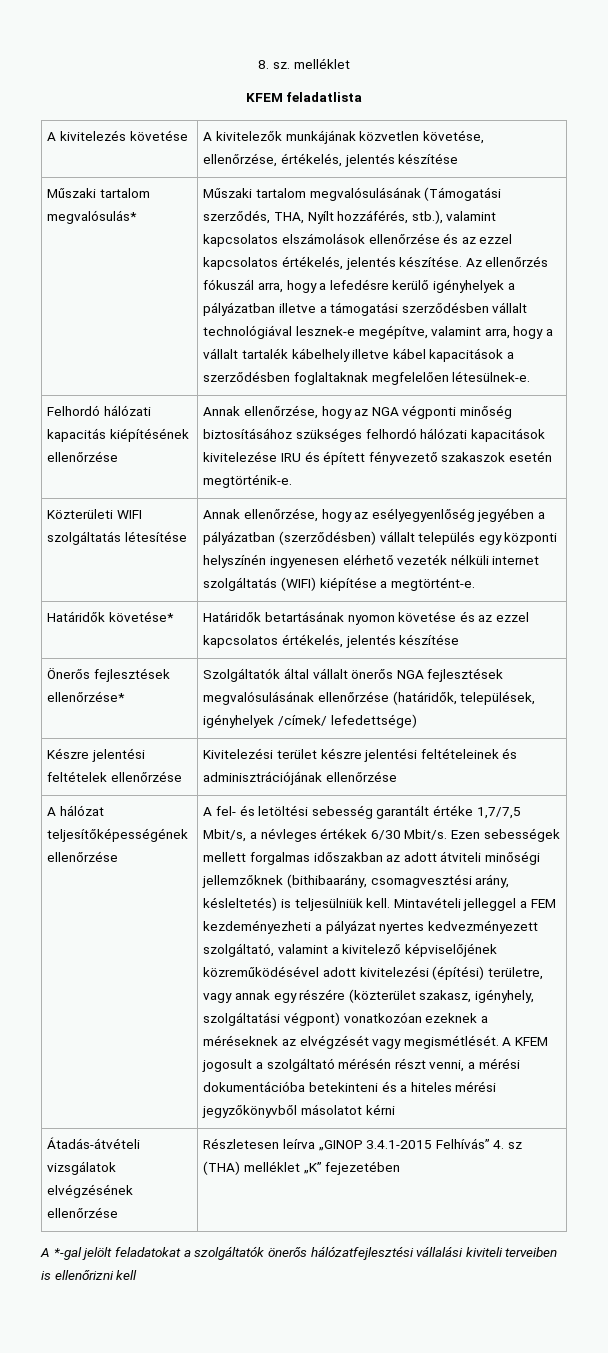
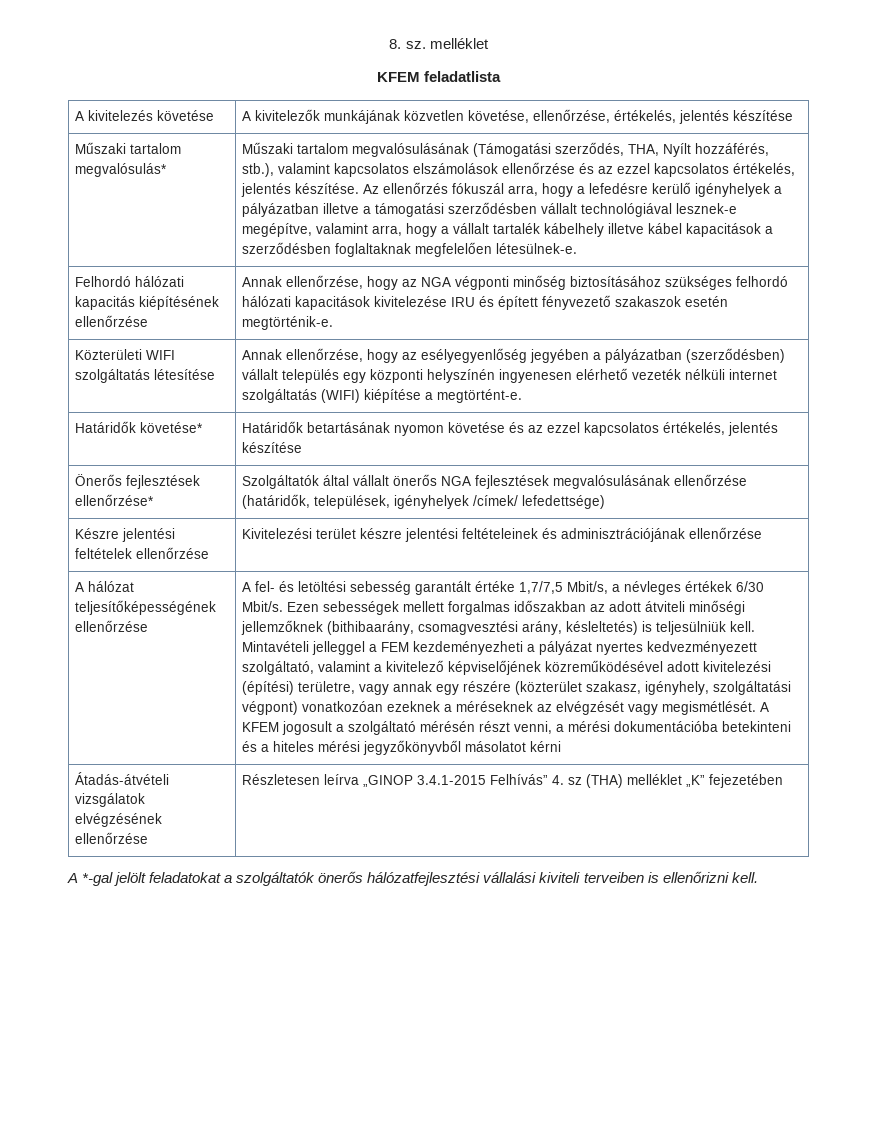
- A *-gal jelölt feladatokat a szolgáltatók önerős hálózatfejlesztési vállalási kiviteli terveiben is ellenőrizni kell
+ A *-gal jelölt feladatokat a szolgáltatók önerős hálózatfejlesztési vállalási kiviteli terveiben is ellenőrizni kell.

